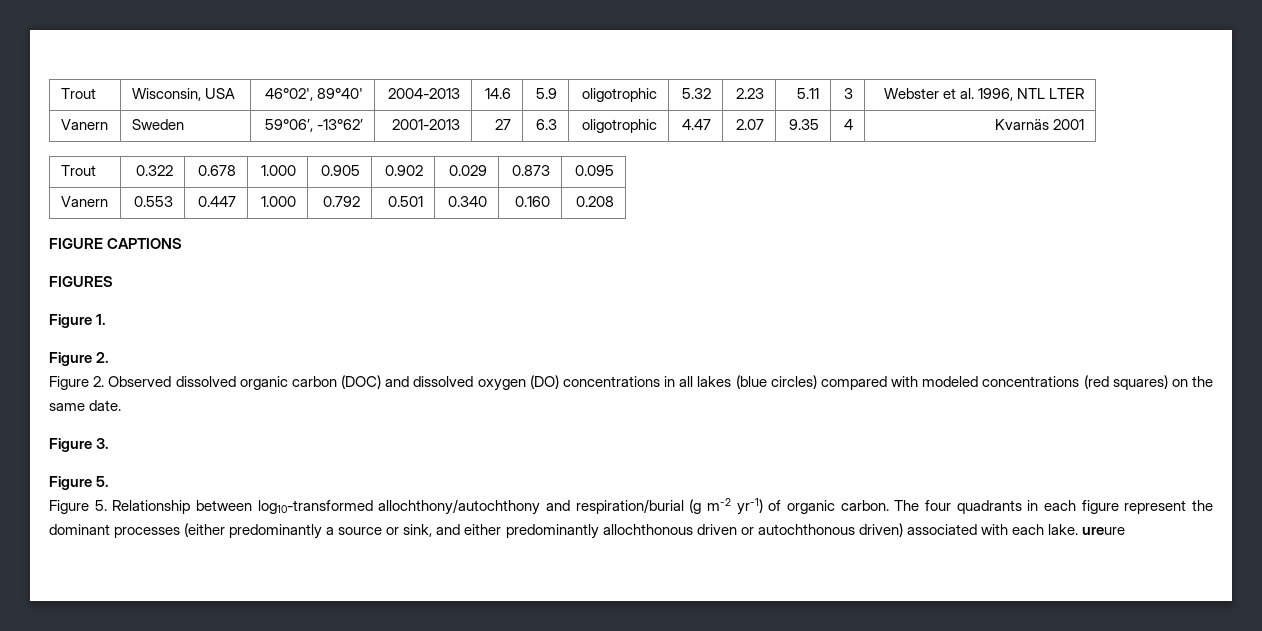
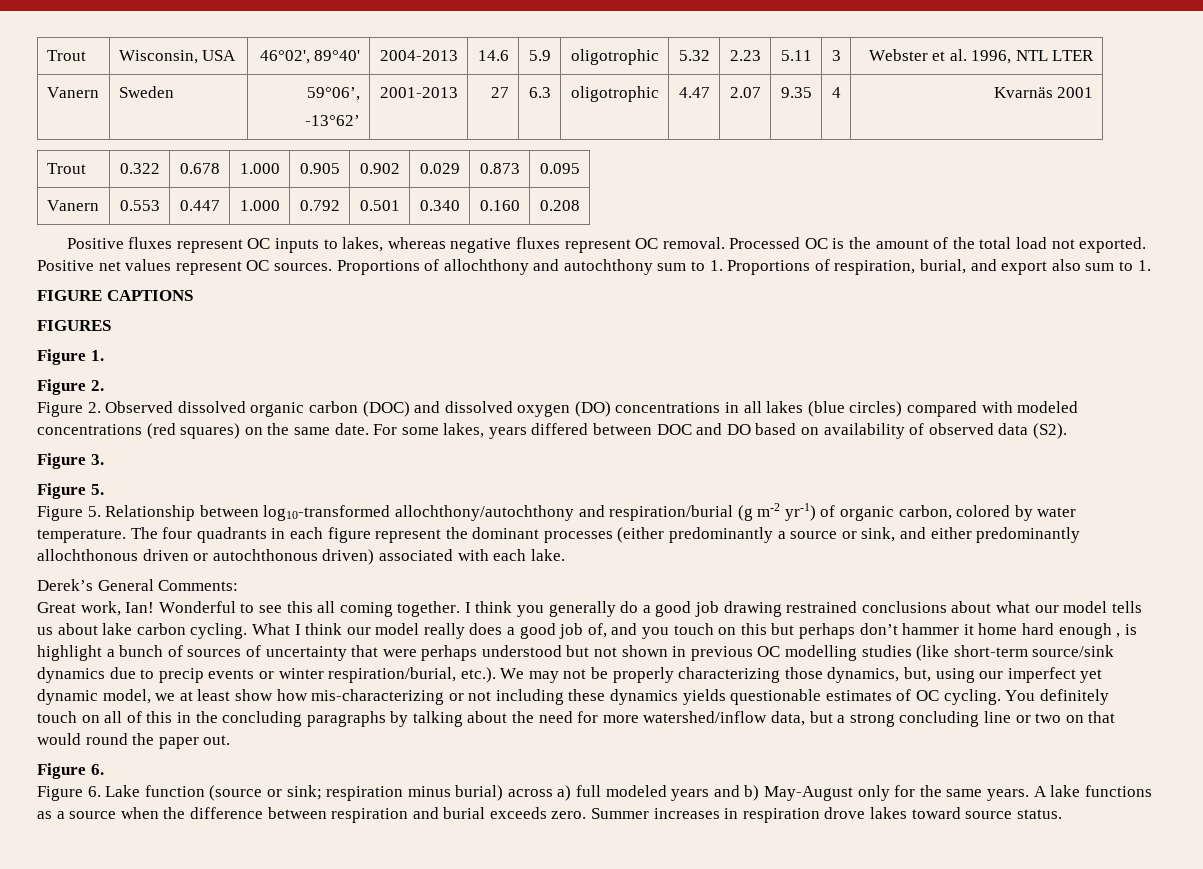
- Vanern | Sweden | 59°06’, -13°62’ | 2001-2013 | 27 | 6.3 | oligotrophic | 4.47 | 2.07 | 9.35 | 4 | Kvarnäs 2001
+ Vanern | Sweden | 59°06’,
+ -13°62’ | 2001-2013 | 27 | 6.3 | oligotrophic | 4.47 | 2.07 | 9.35 | 4 | Kvarnäs 2001
+ Positive fluxes represent OC inputs to lakes, whereas negative fluxes represent OC removal. Processed OC is the amount of the total load not exported. Positive net values represent OC sources. Proportions of allochthony and autochthony sum to 1. Proportions of respiration, burial, and export also sum to 1.
+ For some lakes, years differed between DOC and DO based on availability of observed data (S2).
- Figure 5. Relationship between log10-transformed allochthony/autochthony and respiration/burial (g m-2 yr-1) of organic carbon.
+ Figure 5. Relationship between log10-transformed allochthony/autochthony and respiration/burial (g m-2 yr-1) of organic carbon, colored by water temperature.
- The four quadrants in each figure represent the dominant processes (either predominantly a source or sink, and either predominantly allochthonous driven or autochthonous driven) associated with each lake. ureure
+ The four quadrants in each figure represent the dominant processes (either predominantly a source or sink, and either predominantly allochthonous driven or autochthonous driven) associated with each lake.
+ Derek’s General Comments:
+ Great work, Ian! Wonderful to see this all coming together. I think you generally do a good job drawing restrained conclusions about what our model tells us about lake carbon cycling. What I think our model really does a good job of, and you touch on this but perhaps don’t hammer it home hard enough , is highlight a bunch of sources of uncertainty that were perhaps understood but not shown in previous OC modelling studies (like short-term source/sink dynamics due to precip events or winter respiration/burial, etc.). We may not be properly characterizing those dynamics, but, using our imperfect yet dynamic model, we at least show how mis-characterizing or not including these dynamics yields questionable estimates of OC cycling. You definitely touch on all of this in the concluding paragraphs by talking about the need for more watershed/inflow data, but a strong concluding line or two on that would round the paper out.
+ Figure 6.
+ Figure 6. Lake function (source or sink; respiration minus burial) across a) full modeled years and b) May-August only for the same years. A lake functions as a source when the difference between respiration and burial exceeds zero. Summer increases in respiration drove lakes toward source status.

